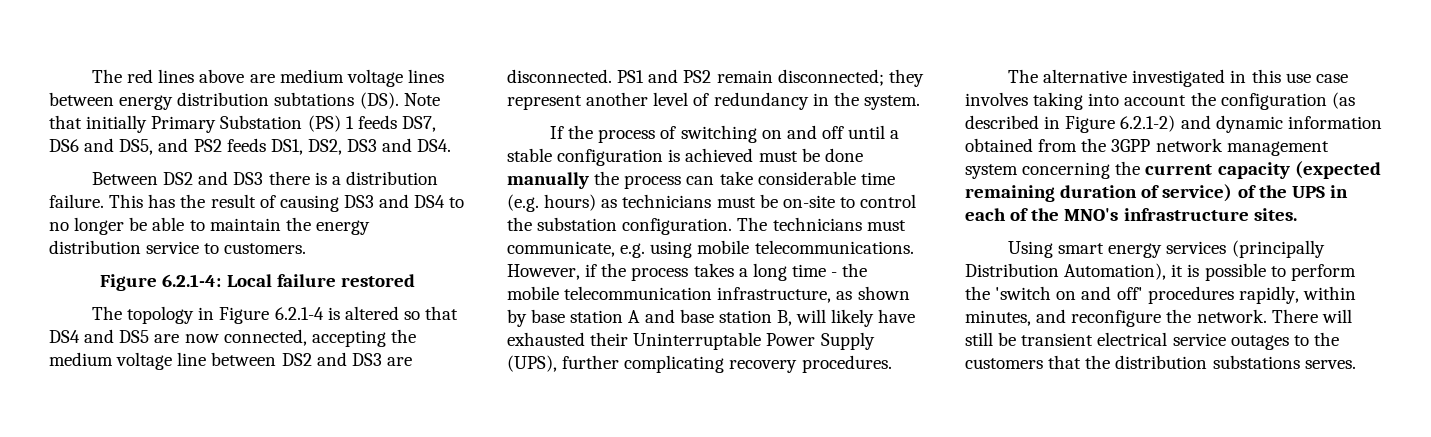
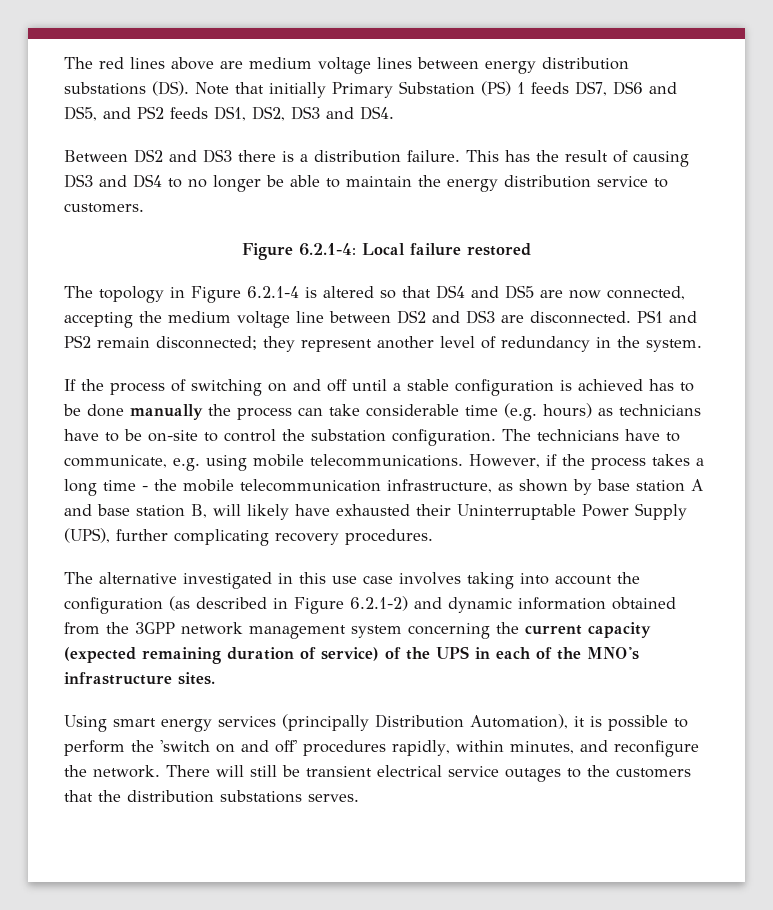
- The red lines above are medium voltage lines between energy distribution subtations (DS). Note that initially Primary Substation (PS) 1 feeds DS7, DS6 and DS5, and PS2 feeds DS1, DS2, DS3 and DS4.
+ The red lines above are medium voltage lines between energy distribution substations (DS). Note that initially Primary Substation (PS) 1 feeds DS7, DS6 and DS5, and PS2 feeds DS1, DS2, DS3 and DS4.
- If the process of switching on and off until a stable configuration is achieved must be done manually the process can take considerable time (e.g. hours) as technicians must be on-site to control the substation configuration.
+ If the process of switching on and off until a stable configuration is achieved has to be done manually the process can take considerable time (e.g. hours) as technicians have to be on-site to control the substation configuration.
- The technicians must communicate, e.g. using mobile telecommunications.
+ The technicians have to communicate, e.g. using mobile telecommunications.

